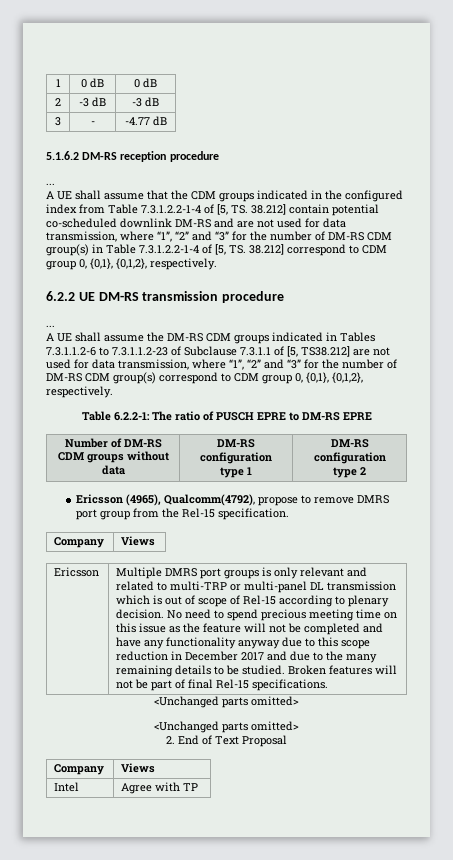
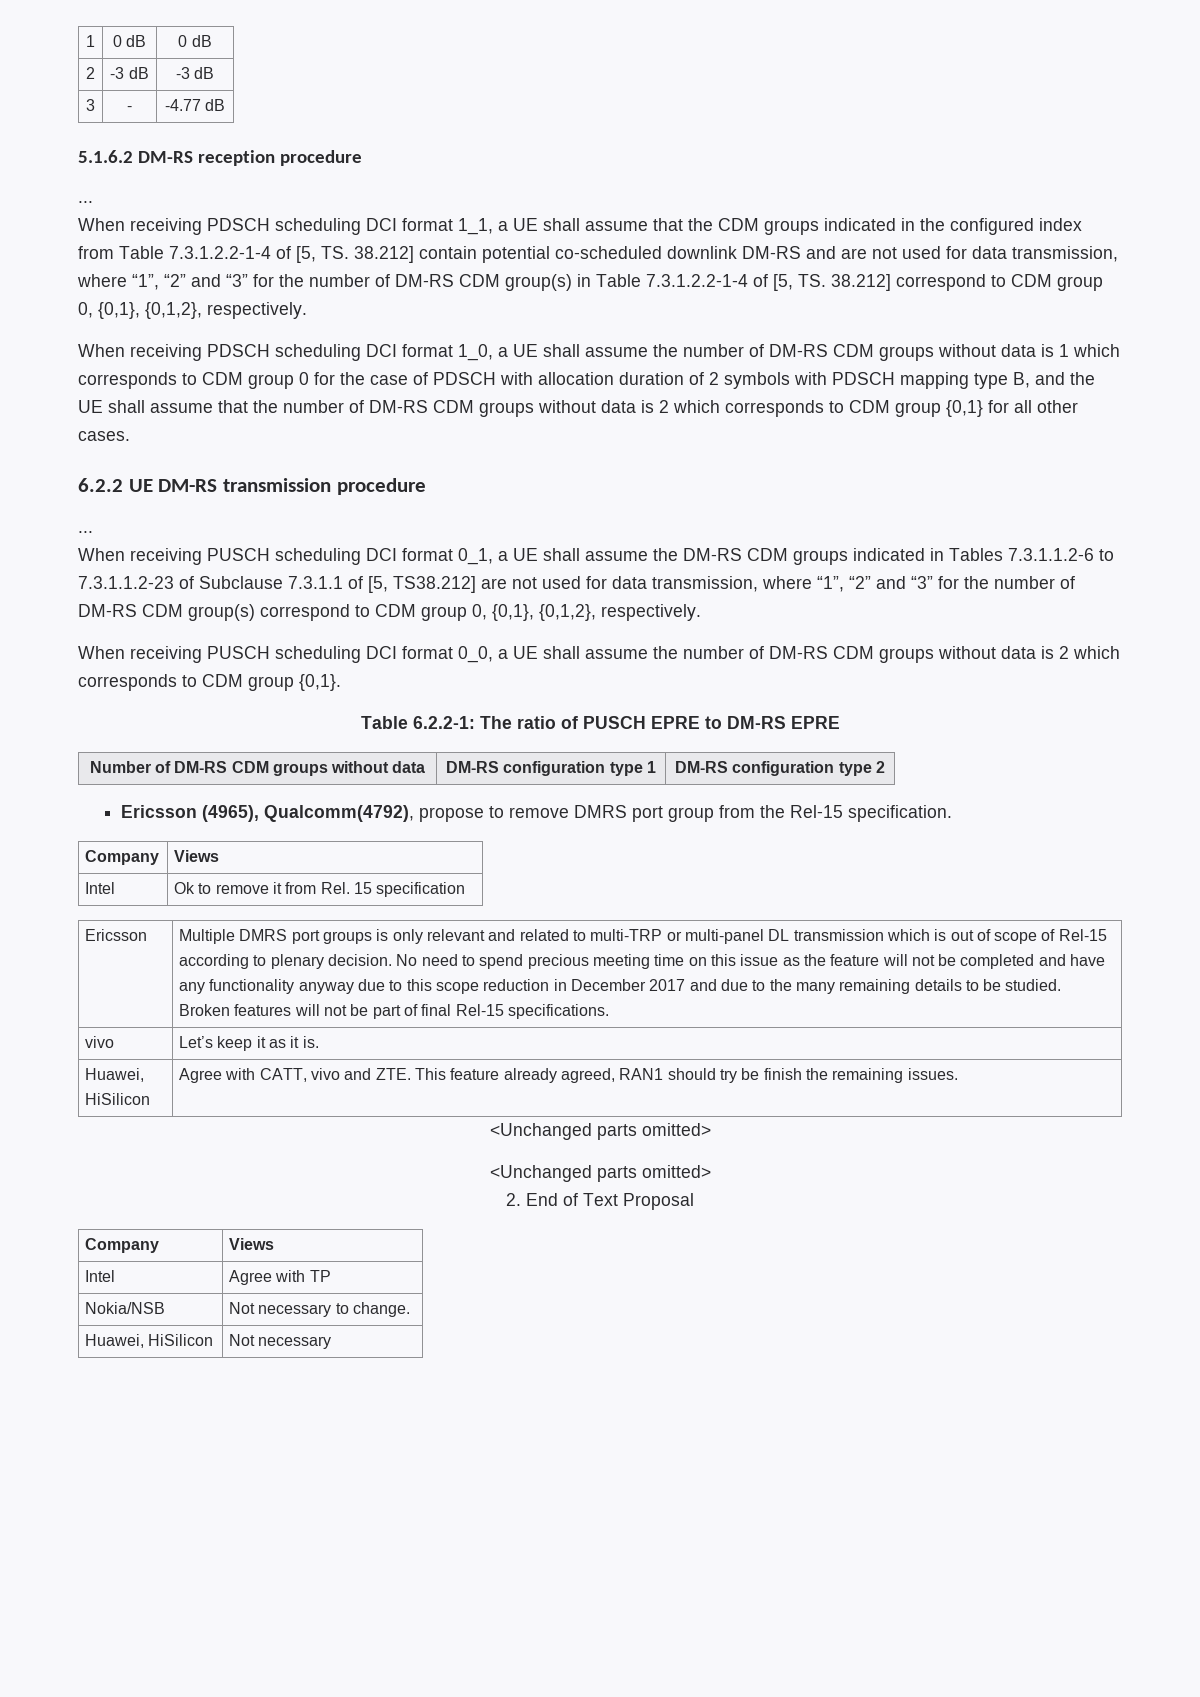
- A UE shall assume that the CDM groups indicated in the configured index from Table 7.3.1.2.2-1-4 of [5, TS. 38.212] contain potential co-scheduled downlink DM-RS and are not used for data transmission, where “1”, “2” and “3” for the number of DM-RS CDM group(s) in Table 7.3.1.2.2-1-4 of [5, TS. 38.212] correspond to CDM group 0, {0,1}, {0,1,2}, respectively.
+ When receiving PDSCH scheduling DCI format 1_1, a UE shall assume that the CDM groups indicated in the configured index from Table 7.3.1.2.2-1-4 of [5, TS. 38.212] contain potential co-scheduled downlink DM-RS and are not used for data transmission, where “1”, “2” and “3” for the number of DM-RS CDM group(s) in Table 7.3.1.2.2-1-4 of [5, TS. 38.212] correspond to CDM group 0, {0,1}, {0,1,2}, respectively.
+ When receiving PDSCH scheduling DCI format 1_0, a UE shall assume the number of DM-RS CDM groups without data is 1 which corresponds to CDM group 0 for the case of PDSCH with allocation duration of 2 symbols with PDSCH mapping type B, and the UE shall assume that the number of DM-RS CDM groups without data is 2 which corresponds to CDM group {0,1} for all other cases.
- A UE shall assume the DM-RS CDM groups indicated in Tables 7.3.1.1.2-6 to 7.3.1.1.2-23 of Subclause 7.3.1.1 of [5, TS38.212] are not used for data transmission, where “1”, “2” and “3” for the number of DM-RS CDM group(s) correspond to CDM group 0, {0,1}, {0,1,2}, respectively.
+ When receiving PUSCH scheduling DCI format 0_1, a UE shall assume the DM-RS CDM groups indicated in Tables 7.3.1.1.2-6 to 7.3.1.1.2-23 of Subclause 7.3.1.1 of [5, TS38.212] are not used for data transmission, where “1”, “2” and “3” for the number of DM-RS CDM group(s) correspond to CDM group 0, {0,1}, {0,1,2}, respectively.
+ When receiving PUSCH scheduling DCI format 0_0, a UE shall assume the number of DM-RS CDM groups without data is 2 which corresponds to CDM group {0,1}.
+ Intel | Ok to remove it from Rel. 15 specification
+ vivo | Let’s keep it as it is.
+ Huawei, HiSilicon | Agree with CATT, vivo and ZTE. This feature already agreed, RAN1 should try be finish the remaining issues.
+ Nokia/NSB | Not necessary to change.
+ Huawei, HiSilicon | Not necessary

